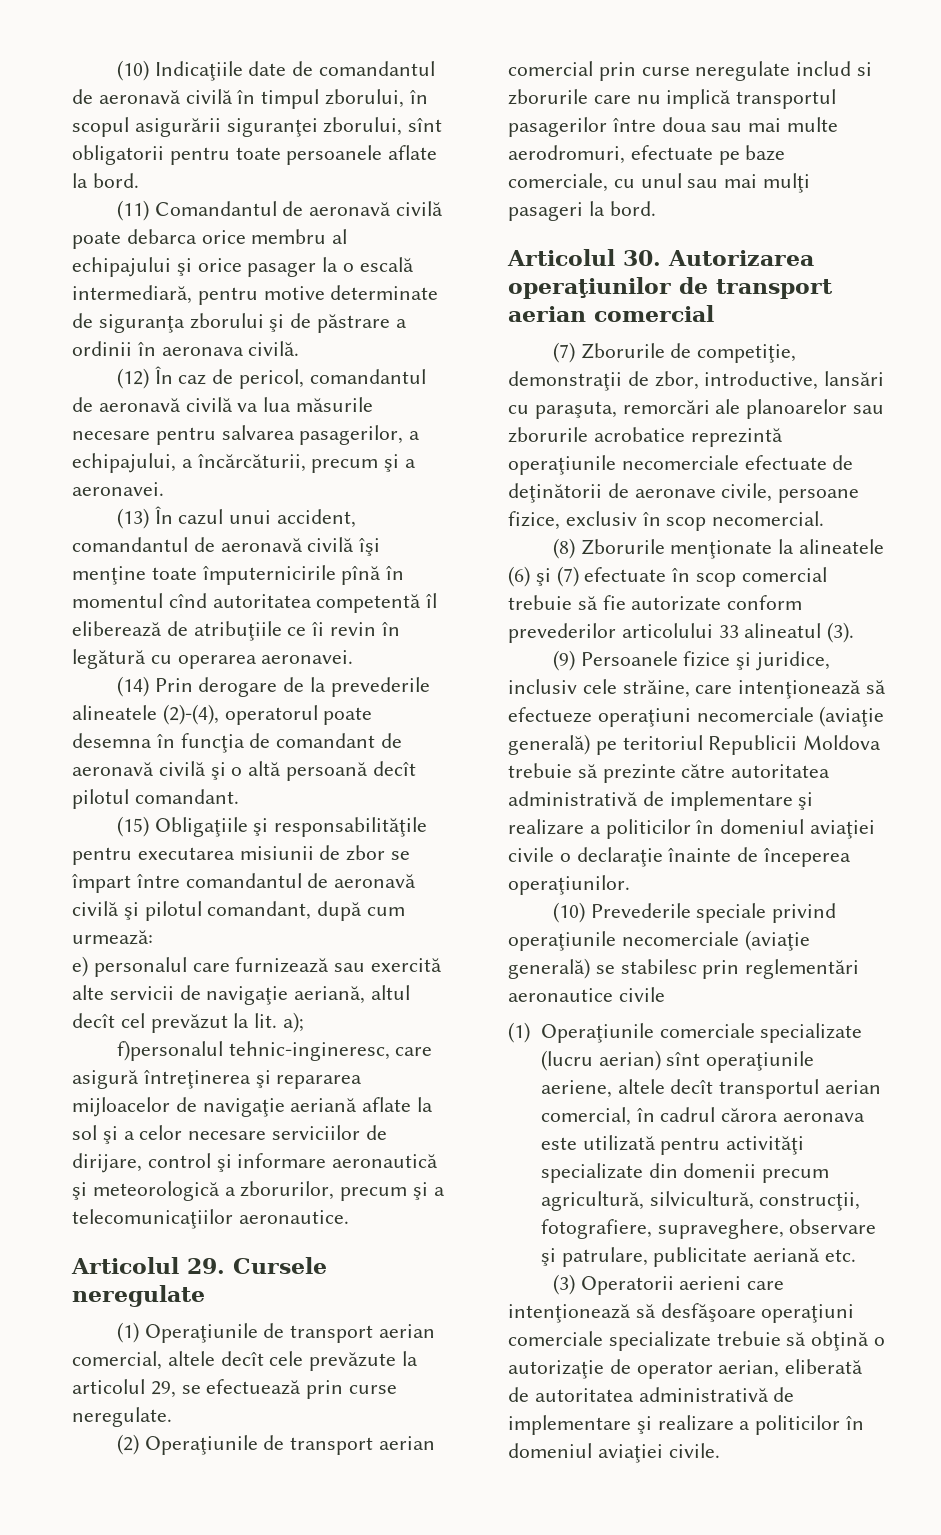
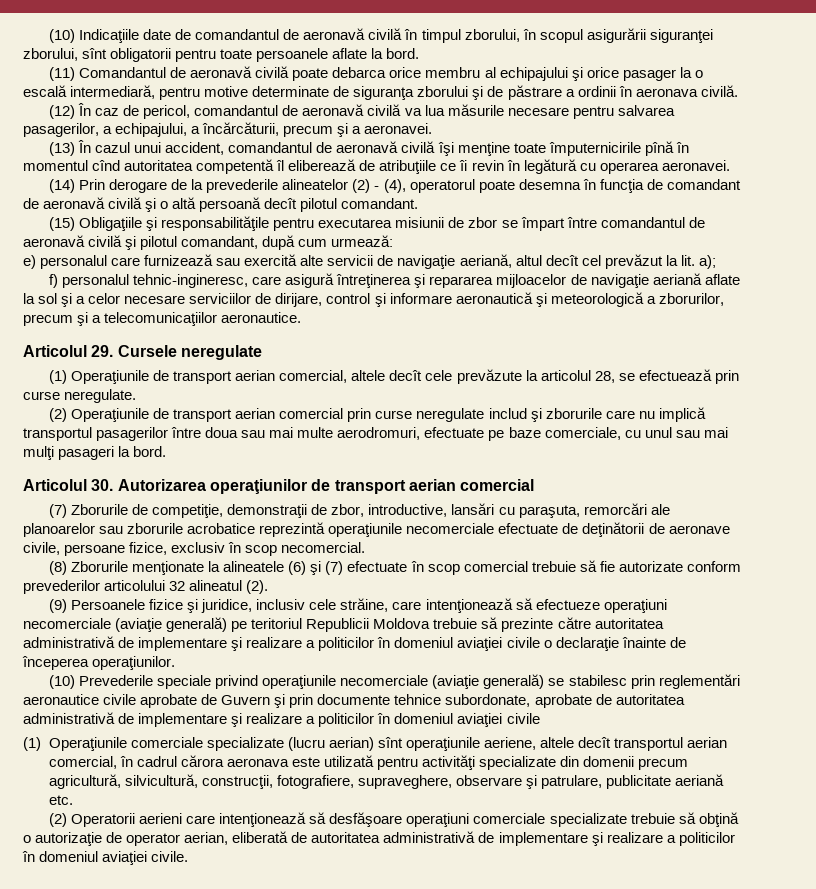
- (14) Prin derogare de la prevederile alineatele (2)-(4), operatorul poate desemna în funcţia de comandant de aeronavă civilă şi o altă persoană decît pilotul comandant.
+ (14) Prin derogare de la prevederile alineatelor (2) - (4), operatorul poate desemna în funcţia de comandant de aeronavă civilă şi o altă persoană decît pilotul comandant.
- f)personalul tehnic-ingineresc, care asigură întreţinerea şi repararea mijloacelor de navigaţie aeriană aflate la sol şi a celor necesare serviciilor de dirijare, control şi informare aeronautică şi meteorologică a zborurilor, precum şi a telecomunicaţiilor aeronautice.
+ f) personalul tehnic-ingineresc, care asigură întreţinerea şi repararea mijloacelor de navigaţie aeriană aflate la sol şi a celor necesare serviciilor de dirijare, control şi informare aeronautică şi meteorologică a zborurilor, precum şi a telecomunicaţiilor aeronautice.
- (1) Operaţiunile de transport aerian comercial, altele decît cele prevăzute la articolul 29, se efectuează prin curse neregulate.
+ (1) Operaţiunile de transport aerian comercial, altele decît cele prevăzute la articolul 28, se efectuează prin curse neregulate.
- (2) Operaţiunile de transport aerian comercial prin curse neregulate includ si zborurile care nu implică transportul pasagerilor între doua sau mai multe aerodromuri, efectuate pe baze comerciale, cu unul sau mai mulţi pasageri la bord.
+ (2) Operaţiunile de transport aerian comercial prin curse neregulate includ şi zborurile care nu implică transportul pasagerilor între doua sau mai multe aerodromuri, efectuate pe baze comerciale, cu unul sau mai mulţi pasageri la bord.
- (8) Zborurile menţionate la alineatele (6) şi (7) efectuate în scop comercial trebuie să fie autorizate conform prevederilor articolului 33 alineatul (3).
+ (8) Zborurile menţionate la alineatele (6) şi (7) efectuate în scop comercial trebuie să fie autorizate conform prevederilor articolului 32 alineatul (2).
- (10) Prevederile speciale privind operaţiunile necomerciale (aviaţie generală) se stabilesc prin reglementări aeronautice civile
+ (10) Prevederile speciale privind operaţiunile necomerciale (aviaţie generală) se stabilesc prin reglementări aeronautice civile aprobate de Guvern şi prin documente tehnice subordonate, aprobate de autoritatea administrativă de implementare şi realizare a politicilor în domeniul aviaţiei civile
- (3) Operatorii aerieni care intenţionează să desfăşoare operaţiuni comerciale specializate trebuie să obţină o autorizaţie de operator aerian, eliberată de autoritatea administrativă de implementare şi realizare a politicilor în domeniul aviaţiei civile.
+ (2) Operatorii aerieni care intenţionează să desfăşoare operaţiuni comerciale specializate trebuie să obţină o autorizaţie de operator aerian, eliberată de autoritatea administrativă de implementare şi realizare a politicilor în domeniul aviaţiei civile.

